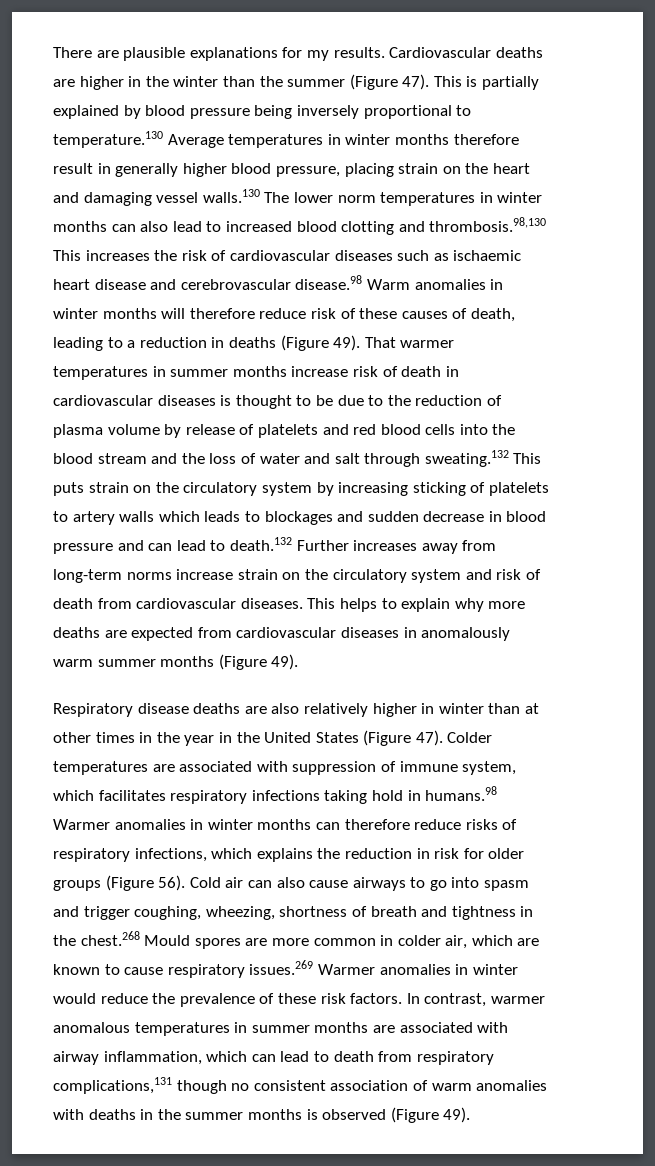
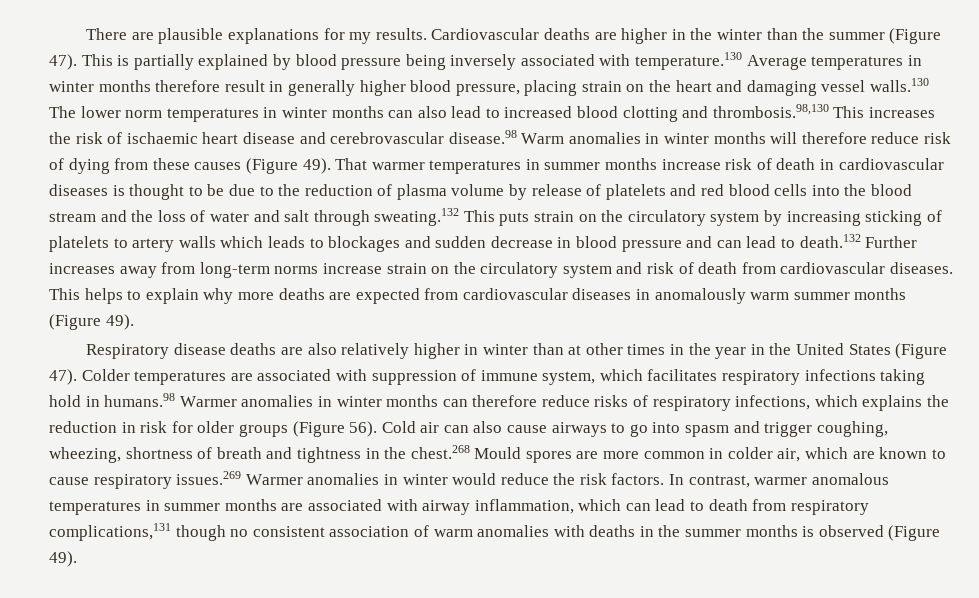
- This is partially explained by blood pressure being inversely proportional to temperature.130 Average temperatures in winter months therefore result in generally higher blood pressure, placing strain on the heart and damaging vessel walls.130 The lower norm temperatures in winter months can also lead to increased blood clotting and thrombosis.98,130 This increases the risk of cardiovascular diseases such as ischaemic heart disease and cerebrovascular disease.98 Warm anomalies in winter months will therefore reduce risk of these causes of death, leading to a reduction in deaths (Figure 49).
+ This is partially explained by blood pressure being inversely associated with temperature.130 Average temperatures in winter months therefore result in generally higher blood pressure, placing strain on the heart and damaging vessel walls.130 The lower norm temperatures in winter months can also lead to increased blood clotting and thrombosis.98,130 This increases the risk of ischaemic heart disease and cerebrovascular disease.98 Warm anomalies in winter months will therefore reduce risk of dying from these causes (Figure 49).
- Cold air can also cause airways to go into spasm and trigger coughing, wheezing, shortness of breath and tightness in the chest.268 Mould spores are more common in colder air, which are known to cause respiratory issues.269 Warmer anomalies in winter would reduce the prevalence of these risk factors.
+ Cold air can also cause airways to go into spasm and trigger coughing, wheezing, shortness of breath and tightness in the chest.268 Mould spores are more common in colder air, which are known to cause respiratory issues.269 Warmer anomalies in winter would reduce the risk factors.

